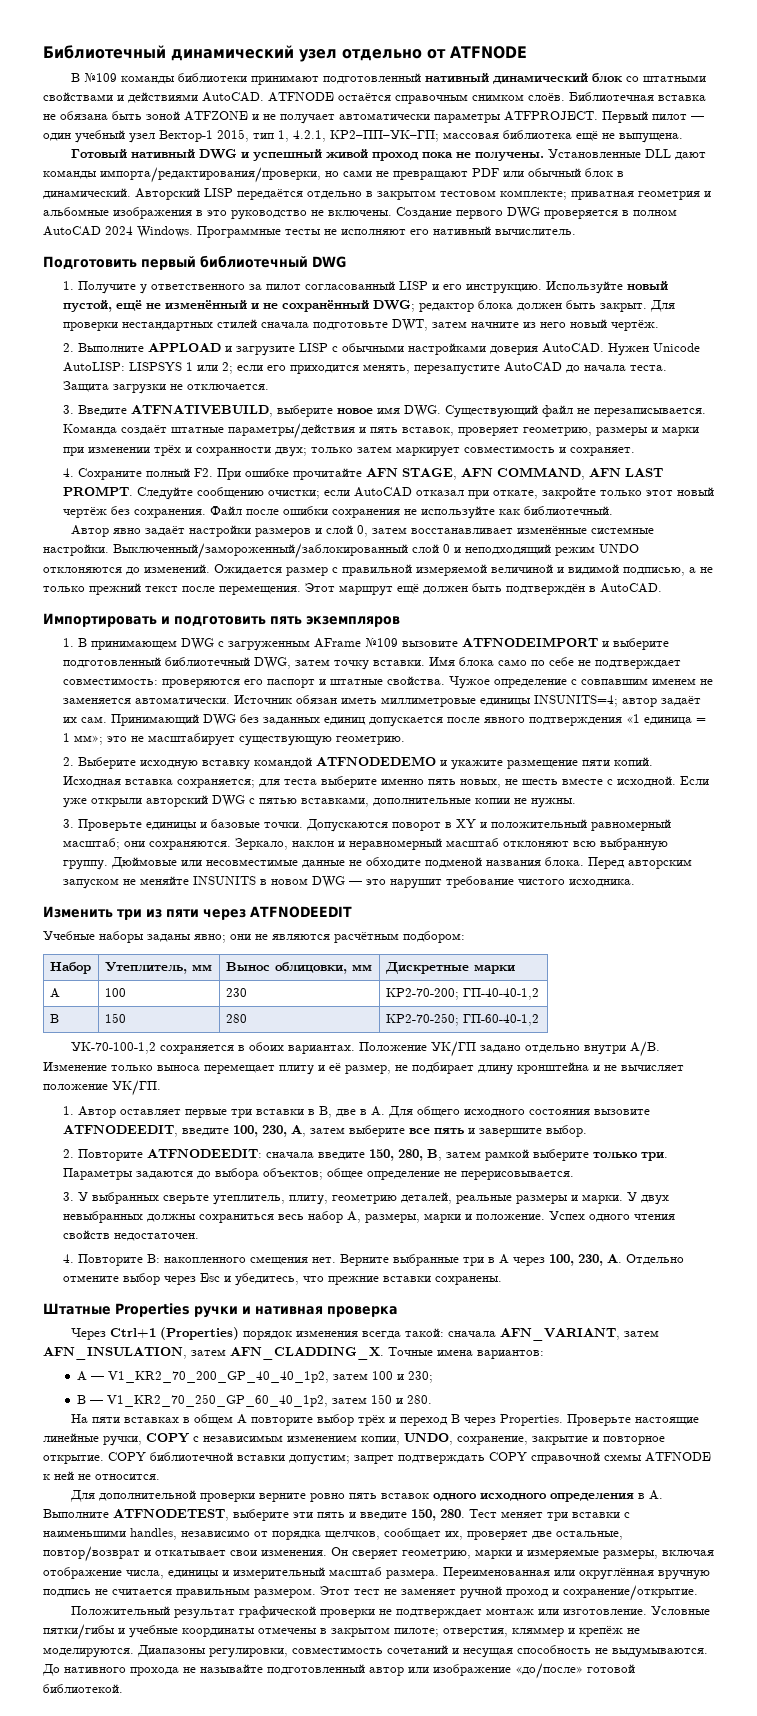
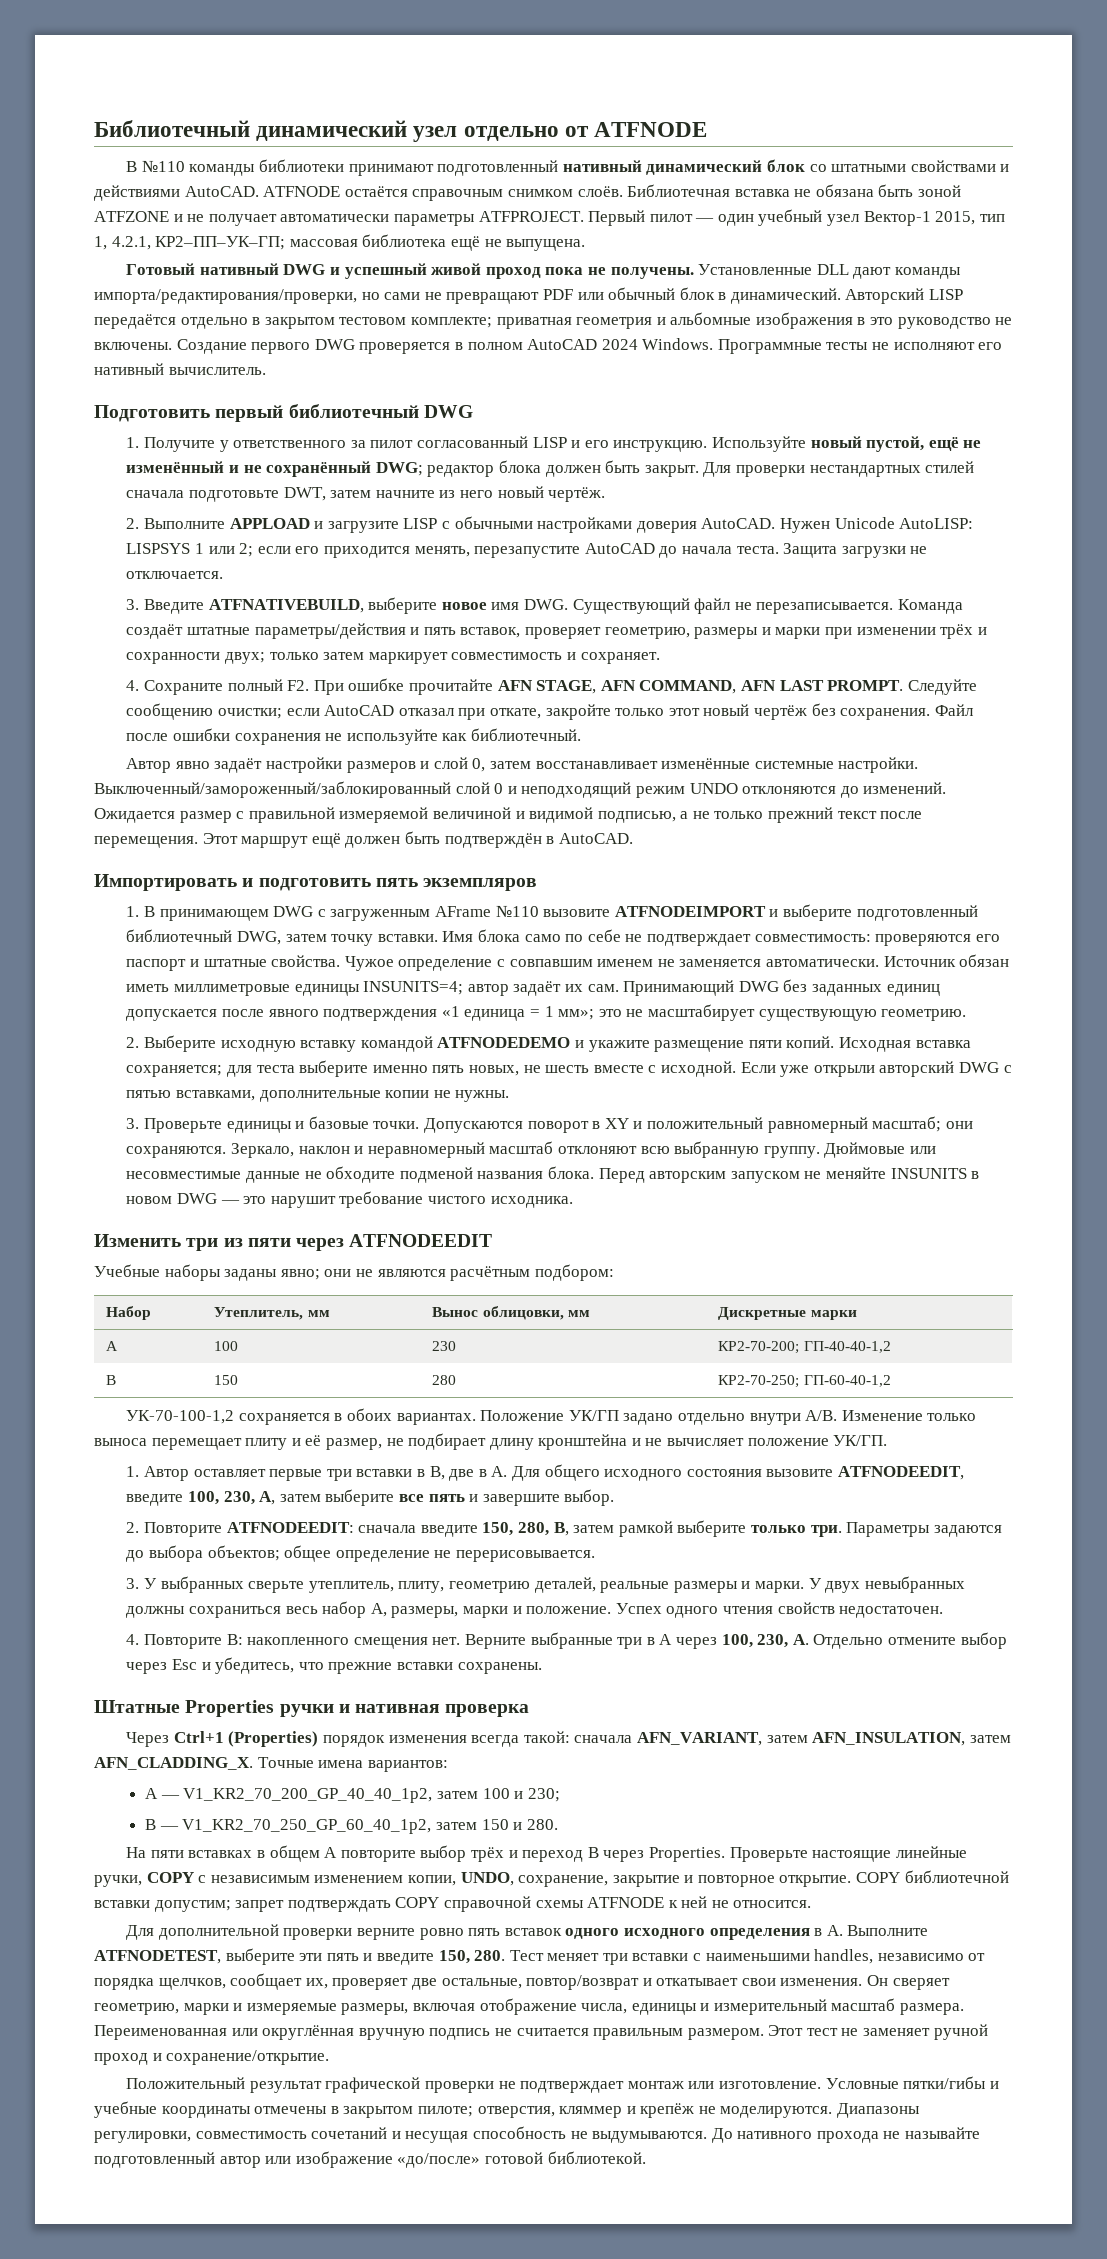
- В №109 команды библиотеки принимают подготовленный нативный динамический блок со штатными свойствами и действиями AutoCAD.
+ В №110 команды библиотеки принимают подготовленный нативный динамический блок со штатными свойствами и действиями AutoCAD.
- 1. В принимающем DWG с загруженным AFrame №109 вызовите ATFNODEIMPORT и выберите подготовленный библиотечный DWG, затем точку вставки.
+ 1. В принимающем DWG с загруженным AFrame №110 вызовите ATFNODEIMPORT и выберите подготовленный библиотечный DWG, затем точку вставки.

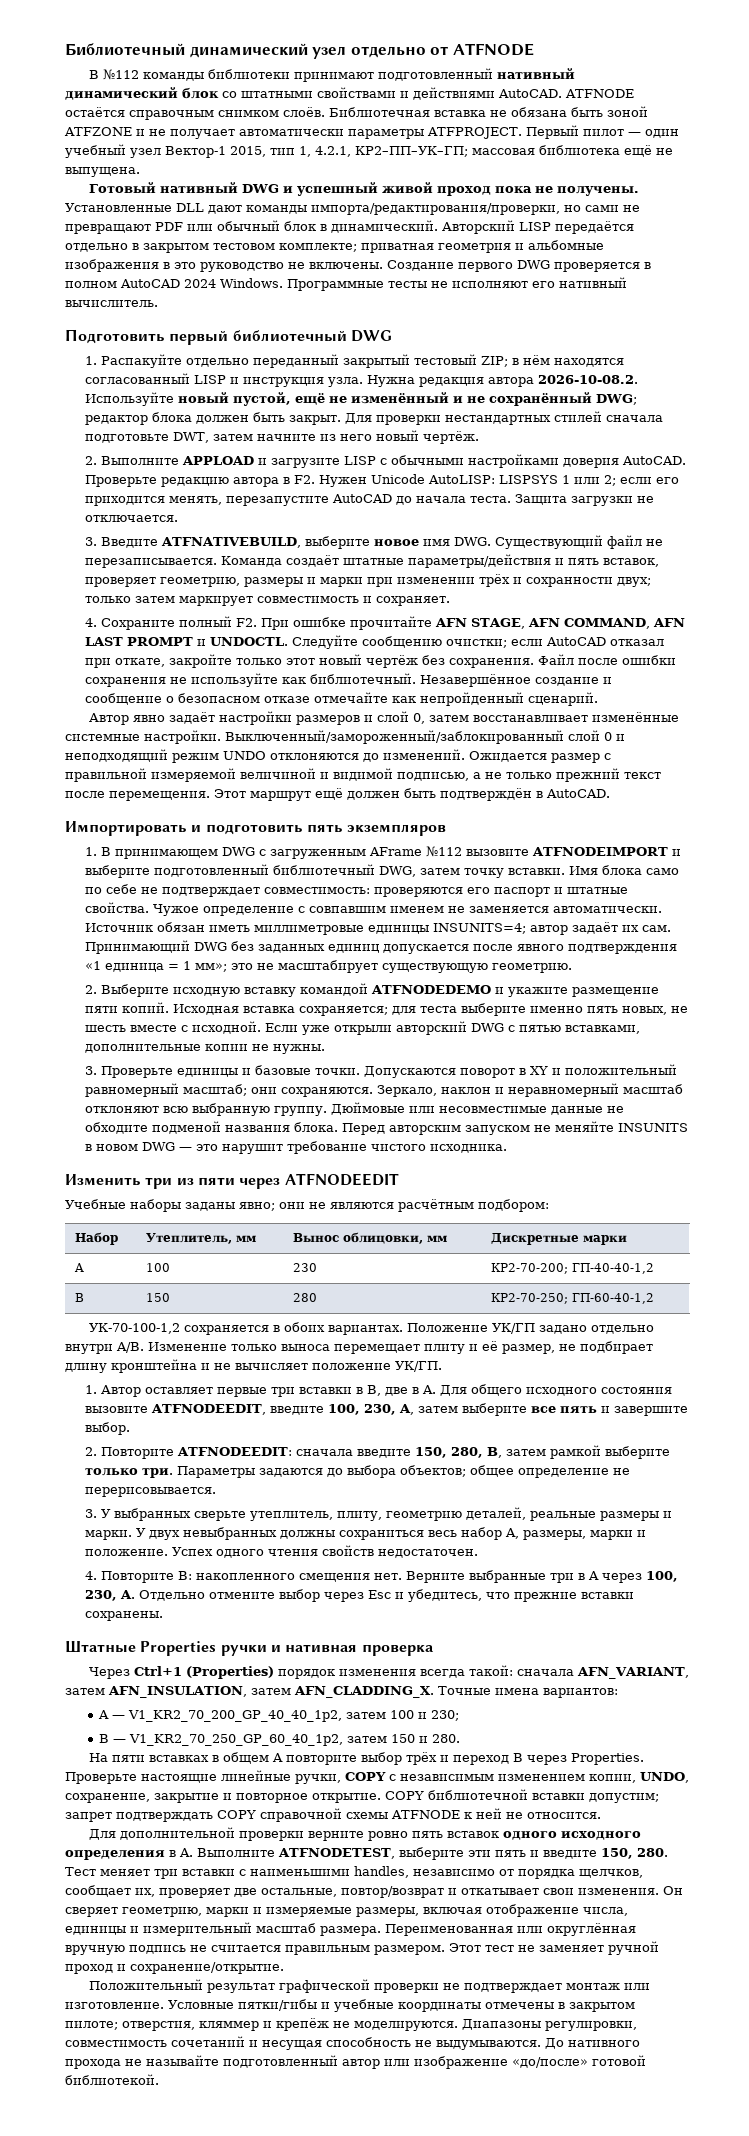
- В №110 команды библиотеки принимают подготовленный нативный динамический блок со штатными свойствами и действиями AutoCAD.
+ В №112 команды библиотеки принимают подготовленный нативный динамический блок со штатными свойствами и действиями AutoCAD.
- 1. Получите у ответственного за пилот согласованный LISP и его инструкцию. Используйте новый пустой, ещё не изменённый и не сохранённый DWG; редактор блока должен быть закрыт.
+ 1. Распакуйте отдельно переданный закрытый тестовый ZIP; в нём находятся согласованный LISP и инструкция узла. Нужна редакция автора 2026-10-08.2. Используйте новый пустой, ещё не изменённый и не сохранённый DWG; редактор блока должен быть закрыт.
- Нужен Unicode AutoLISP: LISPSYS 1 или 2; если его приходится менять, перезапустите AutoCAD до начала теста.
+ Проверьте редакцию автора в F2. Нужен Unicode AutoLISP: LISPSYS 1 или 2; если его приходится менять, перезапустите AutoCAD до начала теста.
- 4. Сохраните полный F2. При ошибке прочитайте AFN STAGE, AFN COMMAND, AFN LAST PROMPT.
+ 4. Сохраните полный F2. При ошибке прочитайте AFN STAGE, AFN COMMAND, AFN LAST PROMPT и UNDOCTL.
+ Незавершённое создание и сообщение о безопасном отказе отмечайте как непройденный сценарий.
- 1. В принимающем DWG с загруженным AFrame №110 вызовите ATFNODEIMPORT и выберите подготовленный библиотечный DWG, затем точку вставки.
+ 1. В принимающем DWG с загруженным AFrame №112 вызовите ATFNODEIMPORT и выберите подготовленный библиотечный DWG, затем точку вставки.

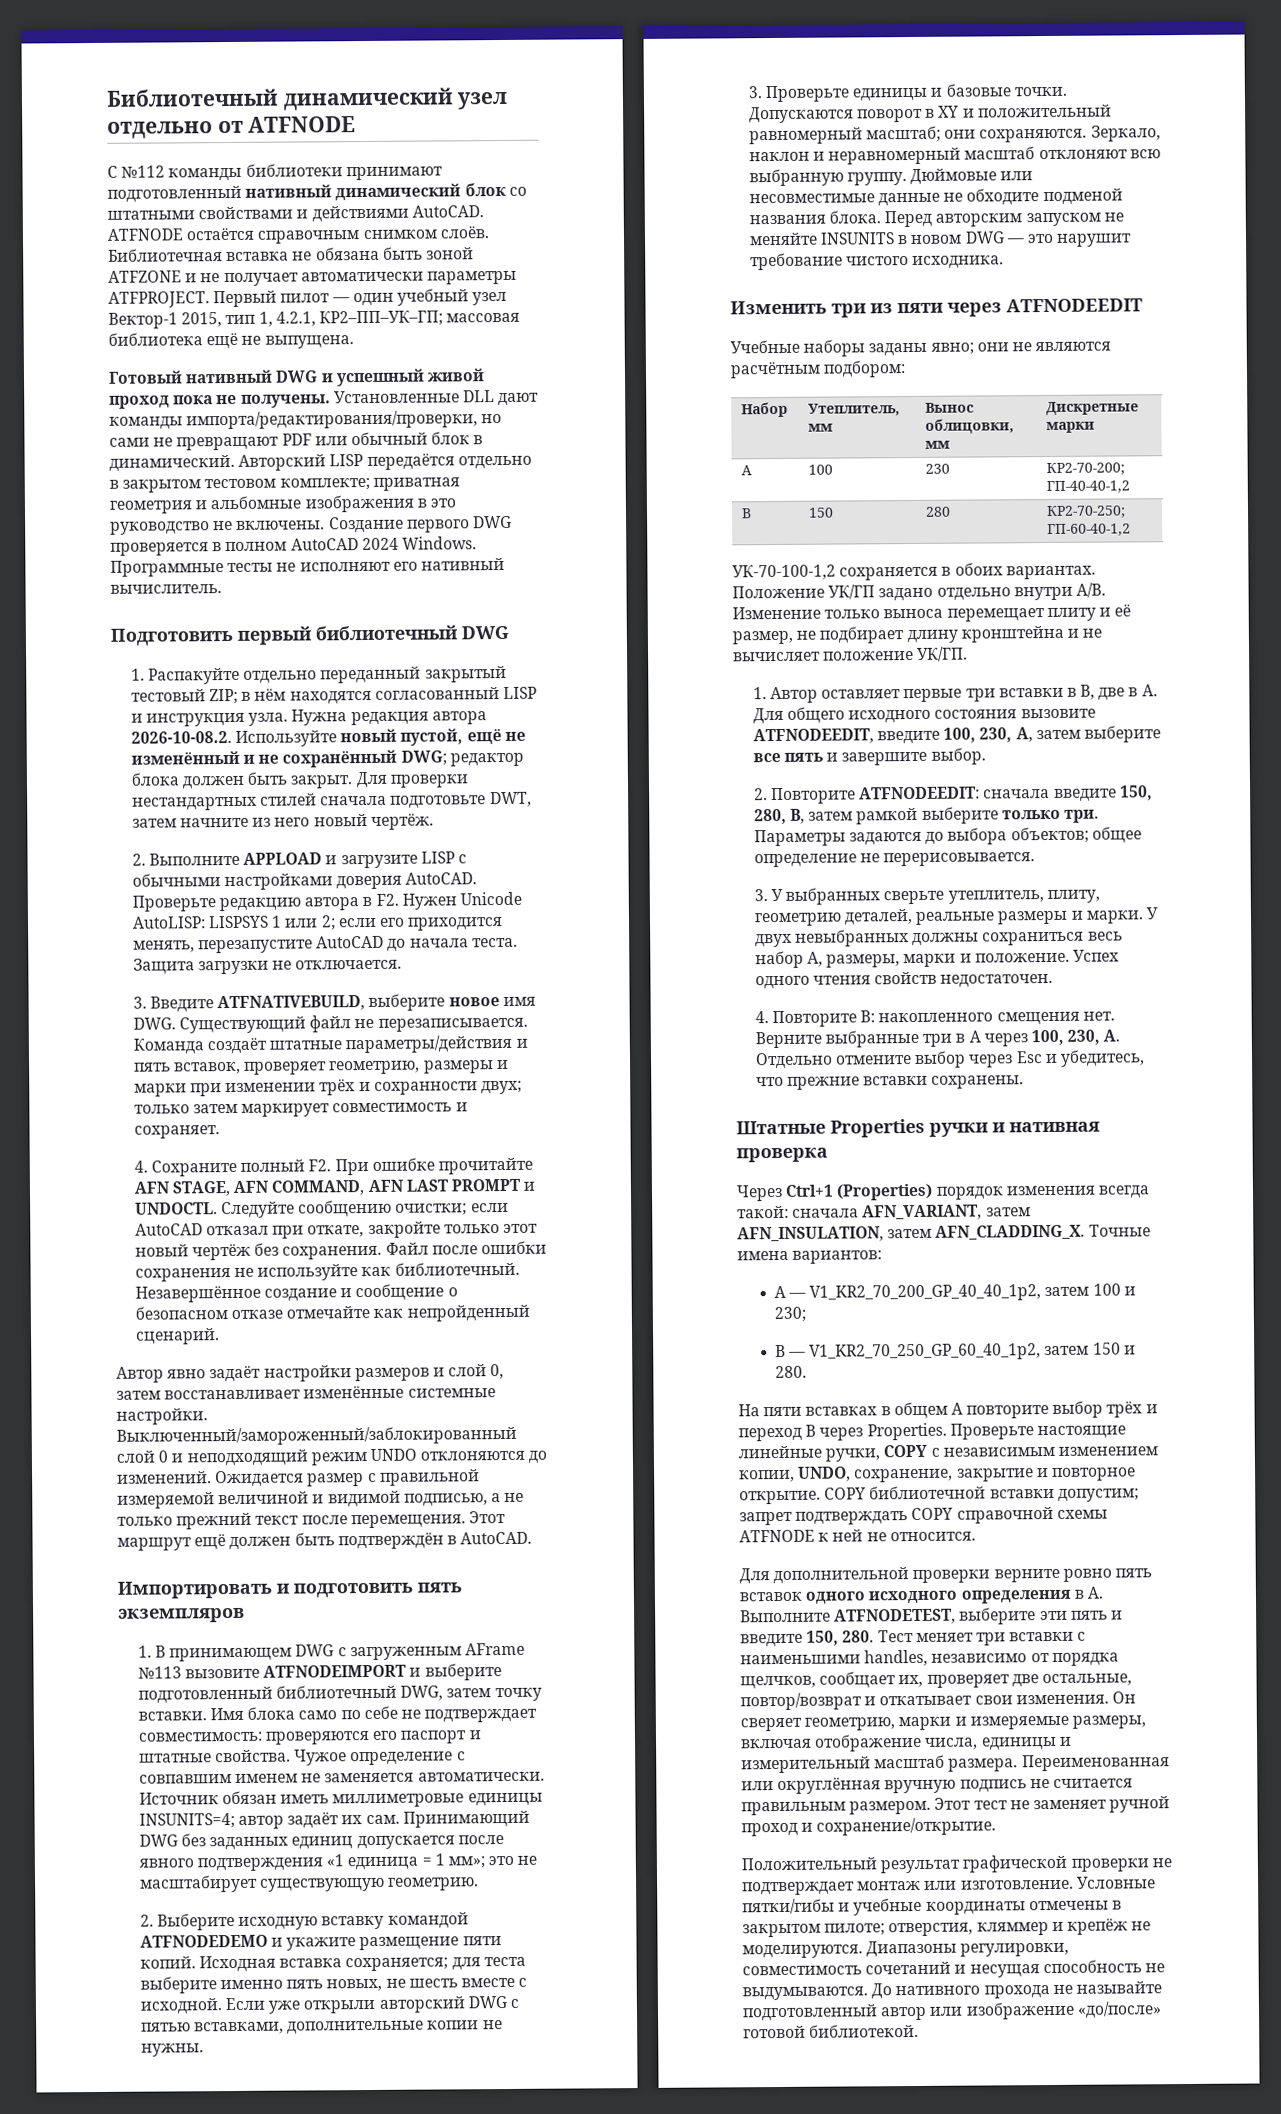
- В №112 команды библиотеки принимают подготовленный нативный динамический блок со штатными свойствами и действиями AutoCAD.
+ С №112 команды библиотеки принимают подготовленный нативный динамический блок со штатными свойствами и действиями AutoCAD.
- 1. В принимающем DWG с загруженным AFrame №112 вызовите ATFNODEIMPORT и выберите подготовленный библиотечный DWG, затем точку вставки.
+ 1. В принимающем DWG с загруженным AFrame №113 вызовите ATFNODEIMPORT и выберите подготовленный библиотечный DWG, затем точку вставки.

